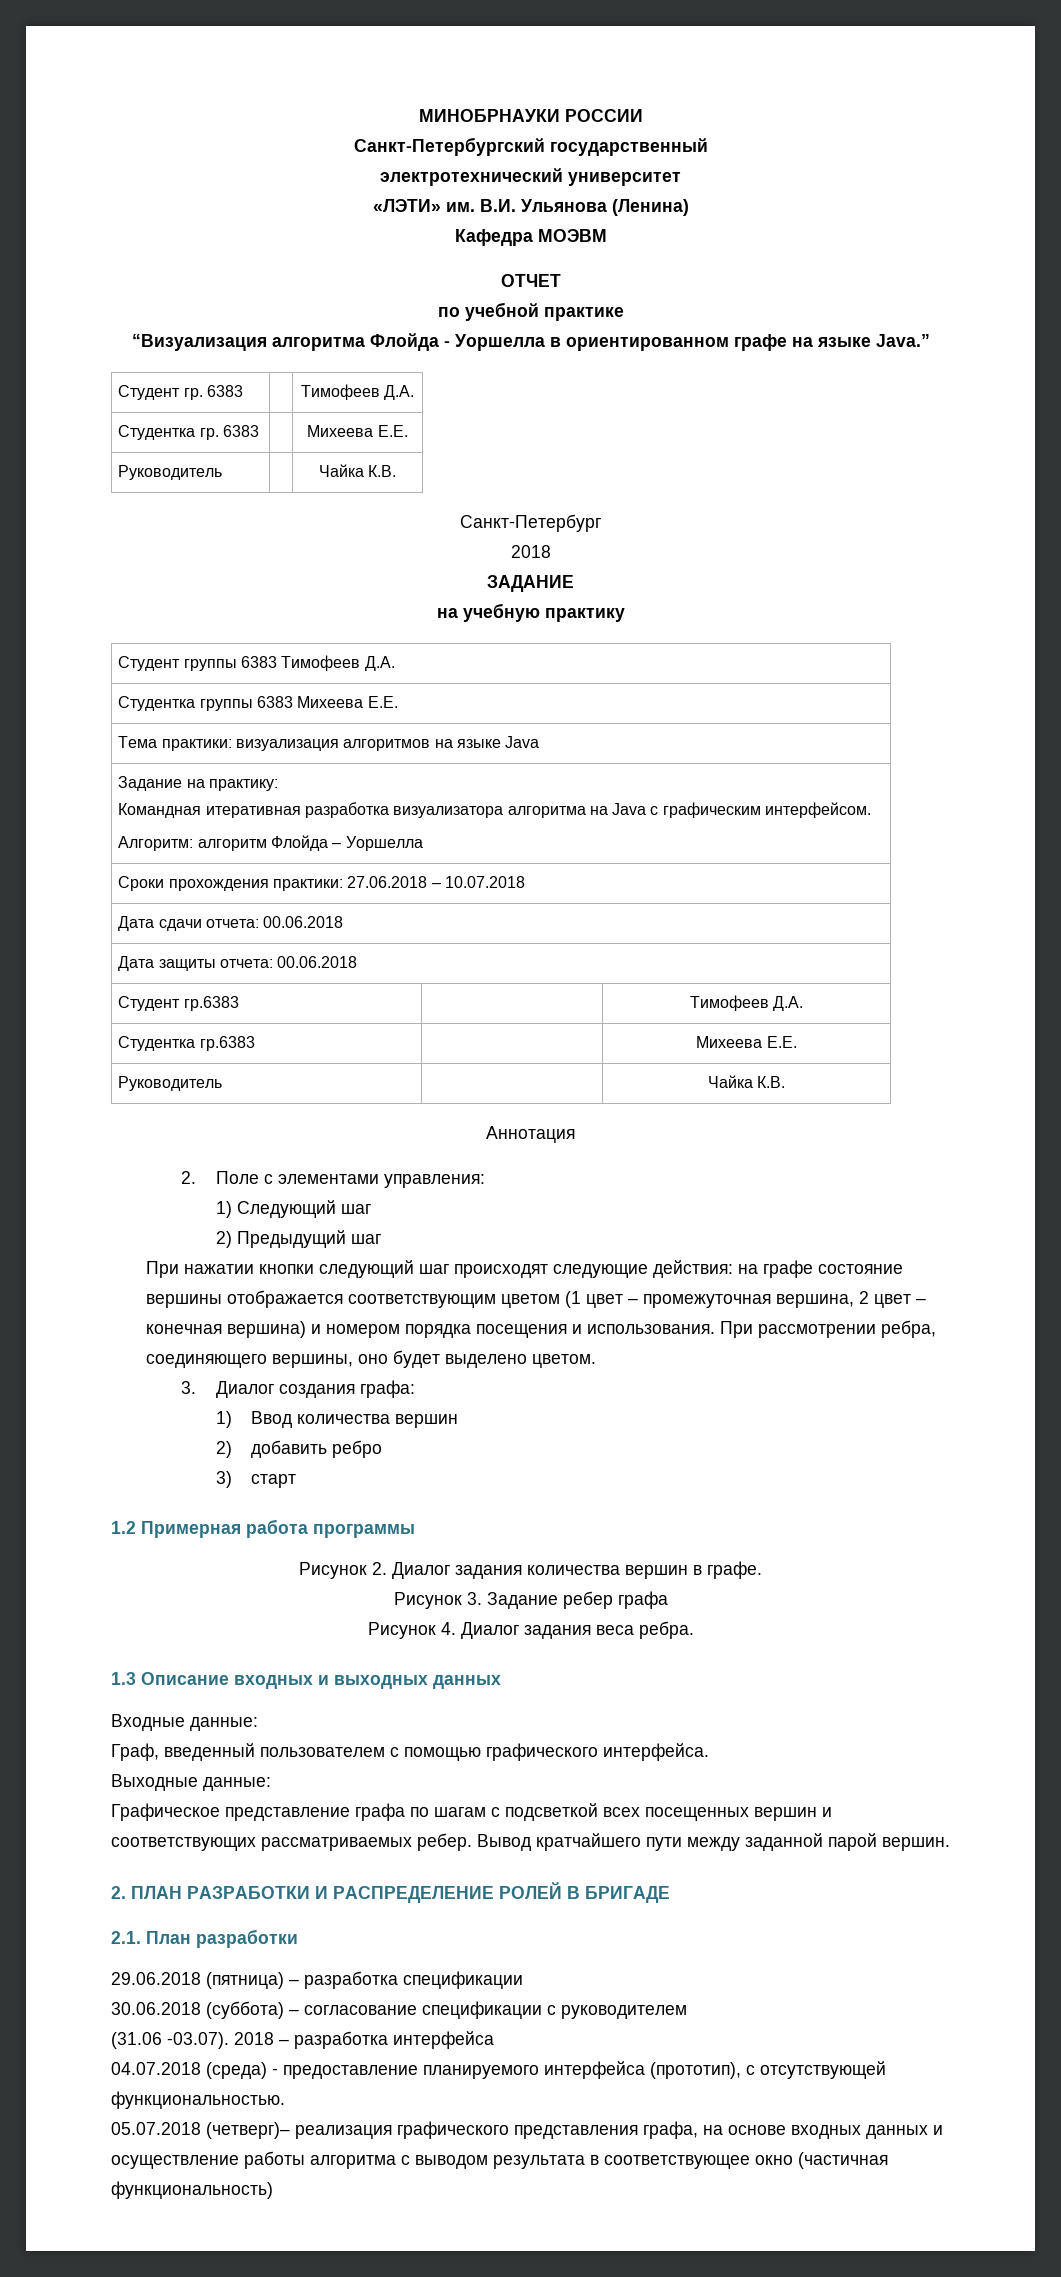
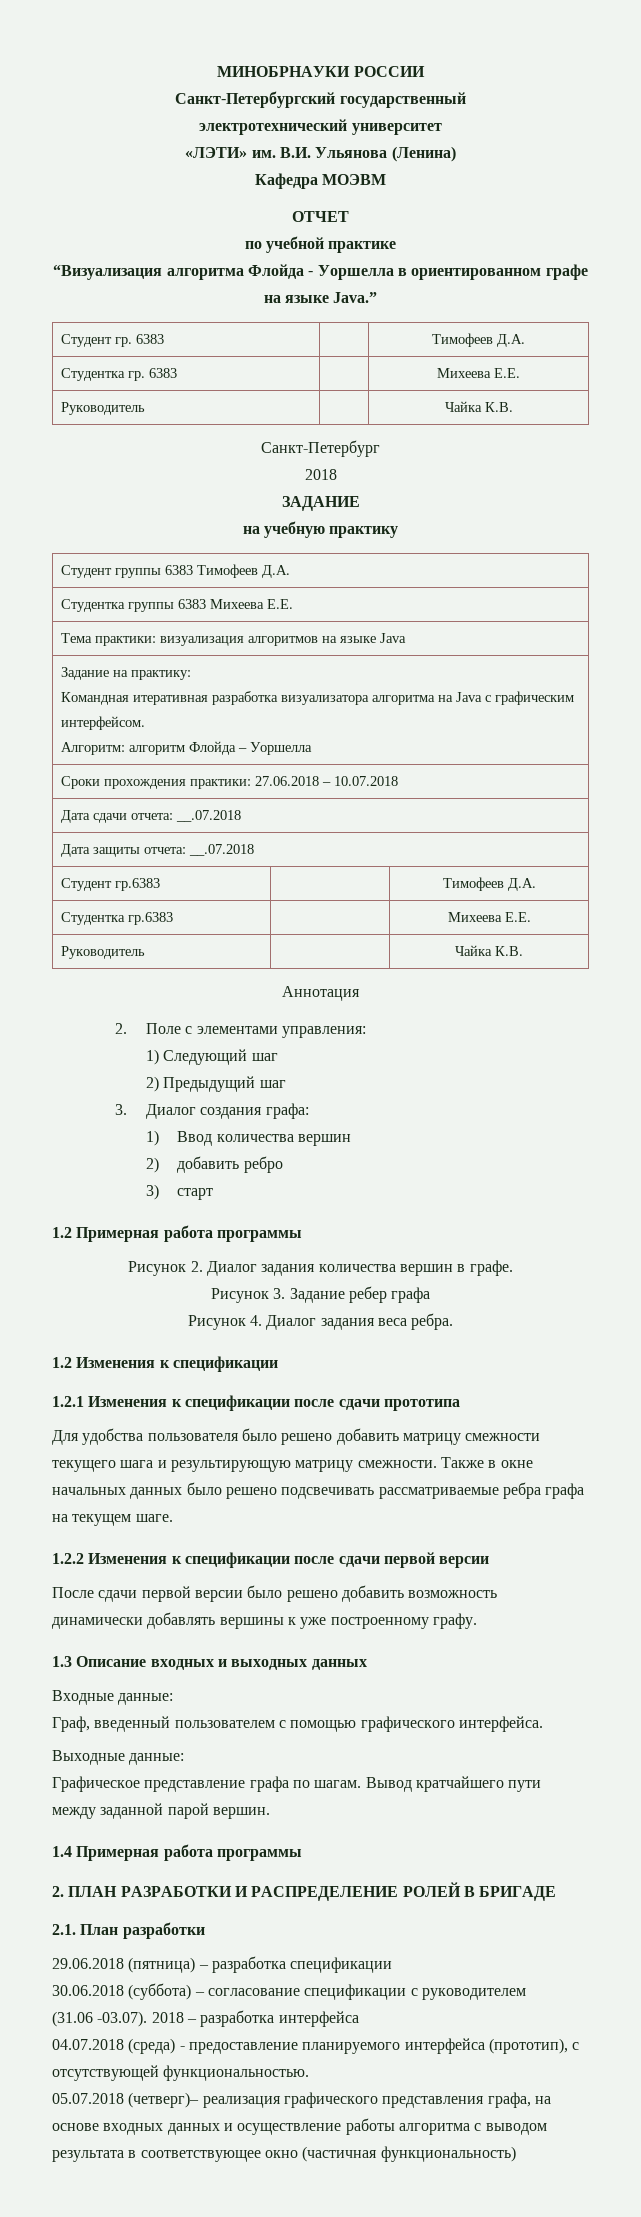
- Дата сдачи отчета: 00.06.2018
+ Дата сдачи отчета: __.07.2018
- Дата защиты отчета: 00.06.2018
+ Дата защиты отчета: __.07.2018
- При нажатии кнопки следующий шаг происходят следующие действия: на графе состояние вершины отображается соответствующим цветом (1 цвет – промежуточная вершина, 2 цвет – конечная вершина) и номером порядка посещения и использования. При рассмотрении ребра, соединяющего вершины, оно будет выделено цветом.
+ 1.2 Изменения к спецификации
+ 1.2.1 Изменения к спецификации после сдачи прототипа
+ Для удобства пользователя было решено добавить матрицу смежности текущего шага и результирующую матрицу смежности. Также в окне начальных данных было решено подсвечивать рассматриваемые ребра графа на текущем шаге.
+ 1.2.2 Изменения к спецификации после сдачи первой версии
+ После сдачи первой версии было решено добавить возможность динамически добавлять вершины к уже построенному графу.
- Графическое представление графа по шагам с подсветкой всех посещенных вершин и соответствующих рассматриваемых ребер.
+ Графическое представление графа по шагам.
+ 1.4 Примерная работа программы

